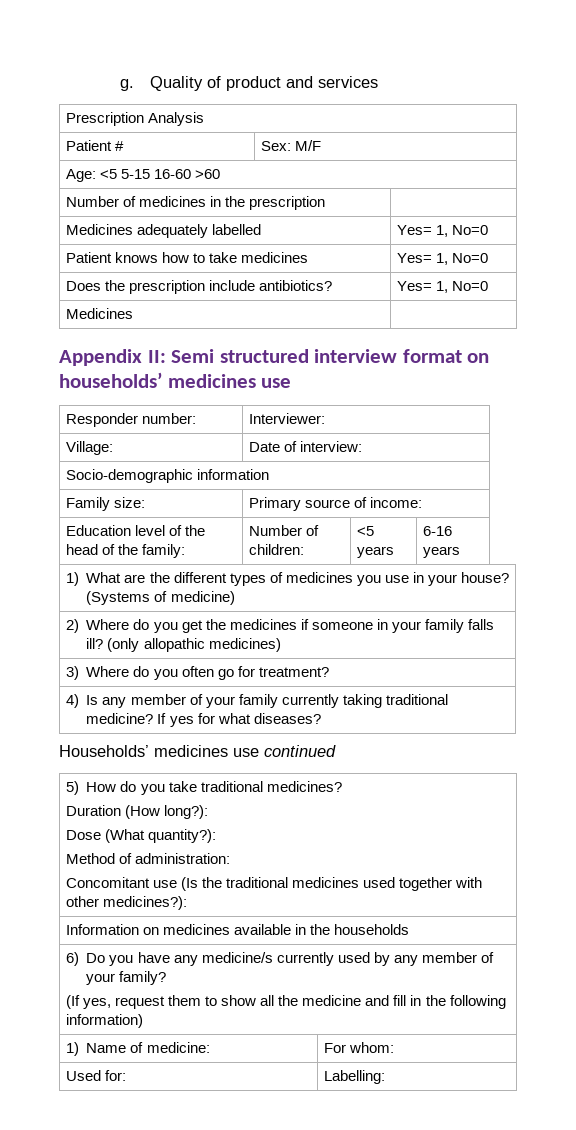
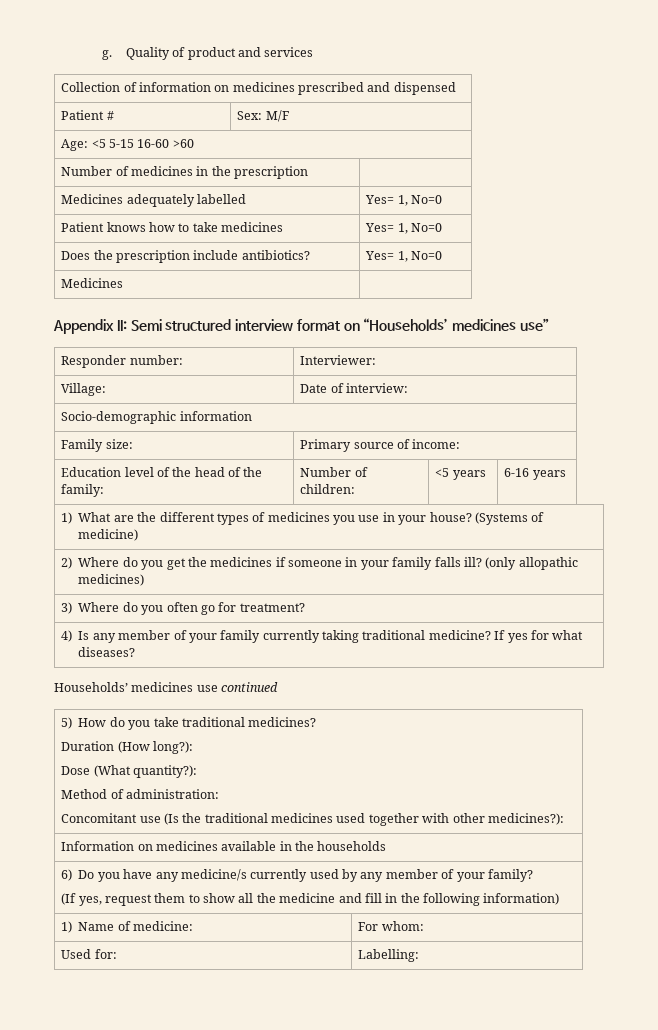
- Prescription Analysis
+ Collection of information on medicines prescribed and dispensed
- Appendix II: Semi structured interview format on households’ medicines use
+ Appendix II: Semi structured interview format on “Households’ medicines use”

